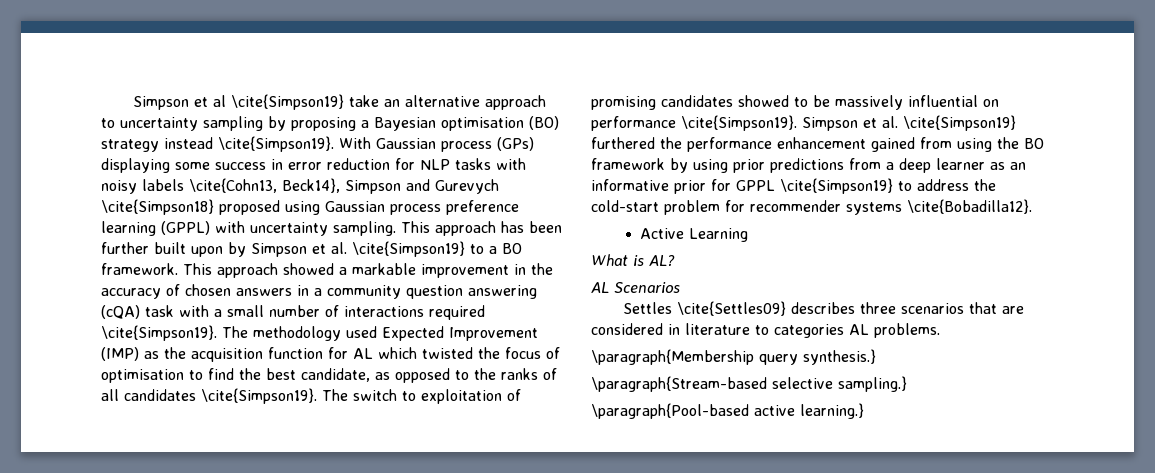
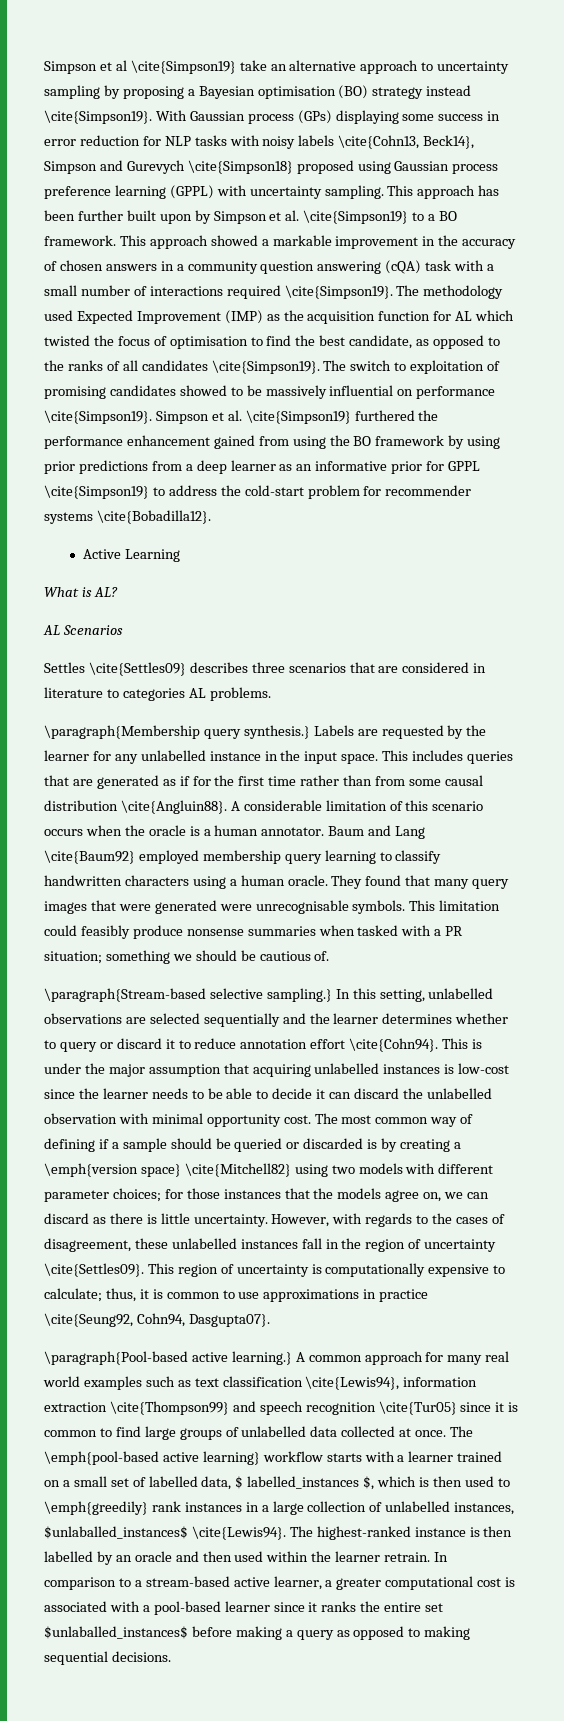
- \paragraph{Membership query synthesis.}
- \paragraph{Stream-based selective sampling.}
- \paragraph{Pool-based active learning.}
+ \paragraph{Membership query synthesis.} Labels are requested by the learner for any unlabelled instance in the input space. This includes queries that are generated as if for the first time rather than from some causal distribution \cite{Angluin88}. A considerable limitation of this scenario occurs when the oracle is a human annotator. Baum and Lang \cite{Baum92} employed membership query learning to classify handwritten characters using a human oracle. They found that many query images that were generated were unrecognisable symbols. This limitation could feasibly produce nonsense summaries when tasked with a PR situation; something we should be cautious of.
+ \paragraph{Stream-based selective sampling.} In this setting, unlabelled observations are selected sequentially and the learner determines whether to query or discard it to reduce annotation effort \cite{Cohn94}. This is under the major assumption that acquiring unlabelled instances is low-cost since the learner needs to be able to decide it can discard the unlabelled observation with minimal opportunity cost. The most common way of defining if a sample should be queried or discarded is by creating a \emph{version space} \cite{Mitchell82} using two models with different parameter choices; for those instances that the models agree on, we can discard as there is little uncertainty. However, with regards to the cases of disagreement, these unlabelled instances fall in the region of uncertainty \cite{Settles09}. This region of uncertainty is computationally expensive to calculate; thus, it is common to use approximations in practice \cite{Seung92, Cohn94, Dasgupta07}.
+ \paragraph{Pool-based active learning.} A common approach for many real world examples such as text classification \cite{Lewis94}, information extraction \cite{Thompson99} and speech recognition \cite{Tur05} since it is common to find large groups of unlabelled data collected at once. The \emph{pool-based active learning} workflow starts with a learner trained on a small set of labelled data, $ labelled_instances $, which is then used to \emph{greedily} rank instances in a large collection of unlabelled instances, $unlaballed_instances$ \cite{Lewis94}. The highest-ranked instance is then labelled by an oracle and then used within the learner retrain. In comparison to a stream-based active learner, a greater computational cost is associated with a pool-based learner since it ranks the entire set $unlaballed_instances$ before making a query as opposed to making sequential decisions.

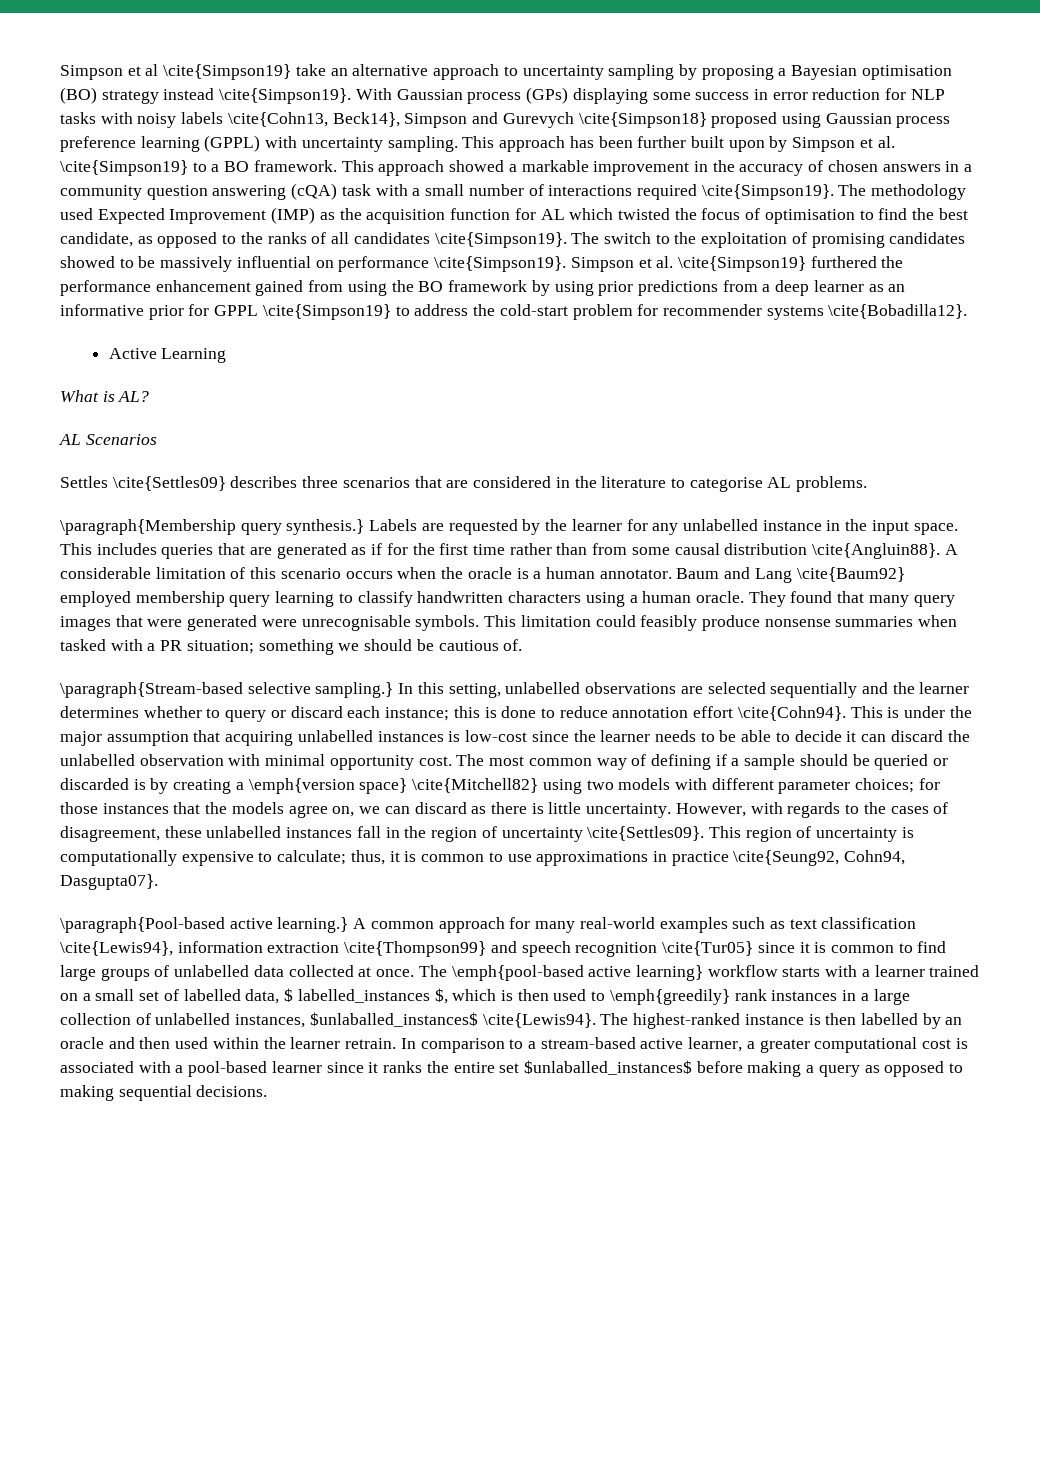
- The switch to exploitation of promising candidates showed to be massively influential on performance \cite{Simpson19}.
+ The switch to the exploitation of promising candidates showed to be massively influential on performance \cite{Simpson19}.
- Settles \cite{Settles09} describes three scenarios that are considered in literature to categories AL problems.
+ Settles \cite{Settles09} describes three scenarios that are considered in the literature to categorise AL problems.
- \paragraph{Stream-based selective sampling.} In this setting, unlabelled observations are selected sequentially and the learner determines whether to query or discard it to reduce annotation effort \cite{Cohn94}.
+ \paragraph{Stream-based selective sampling.} In this setting, unlabelled observations are selected sequentially and the learner determines whether to query or discard each instance; this is done to reduce annotation effort \cite{Cohn94}.
- \paragraph{Pool-based active learning.} A common approach for many real world examples such as text classification \cite{Lewis94}, information extraction \cite{Thompson99} and speech recognition \cite{Tur05} since it is common to find large groups of unlabelled data collected at once.
+ \paragraph{Pool-based active learning.} A common approach for many real-world examples such as text classification \cite{Lewis94}, information extraction \cite{Thompson99} and speech recognition \cite{Tur05} since it is common to find large groups of unlabelled data collected at once.

